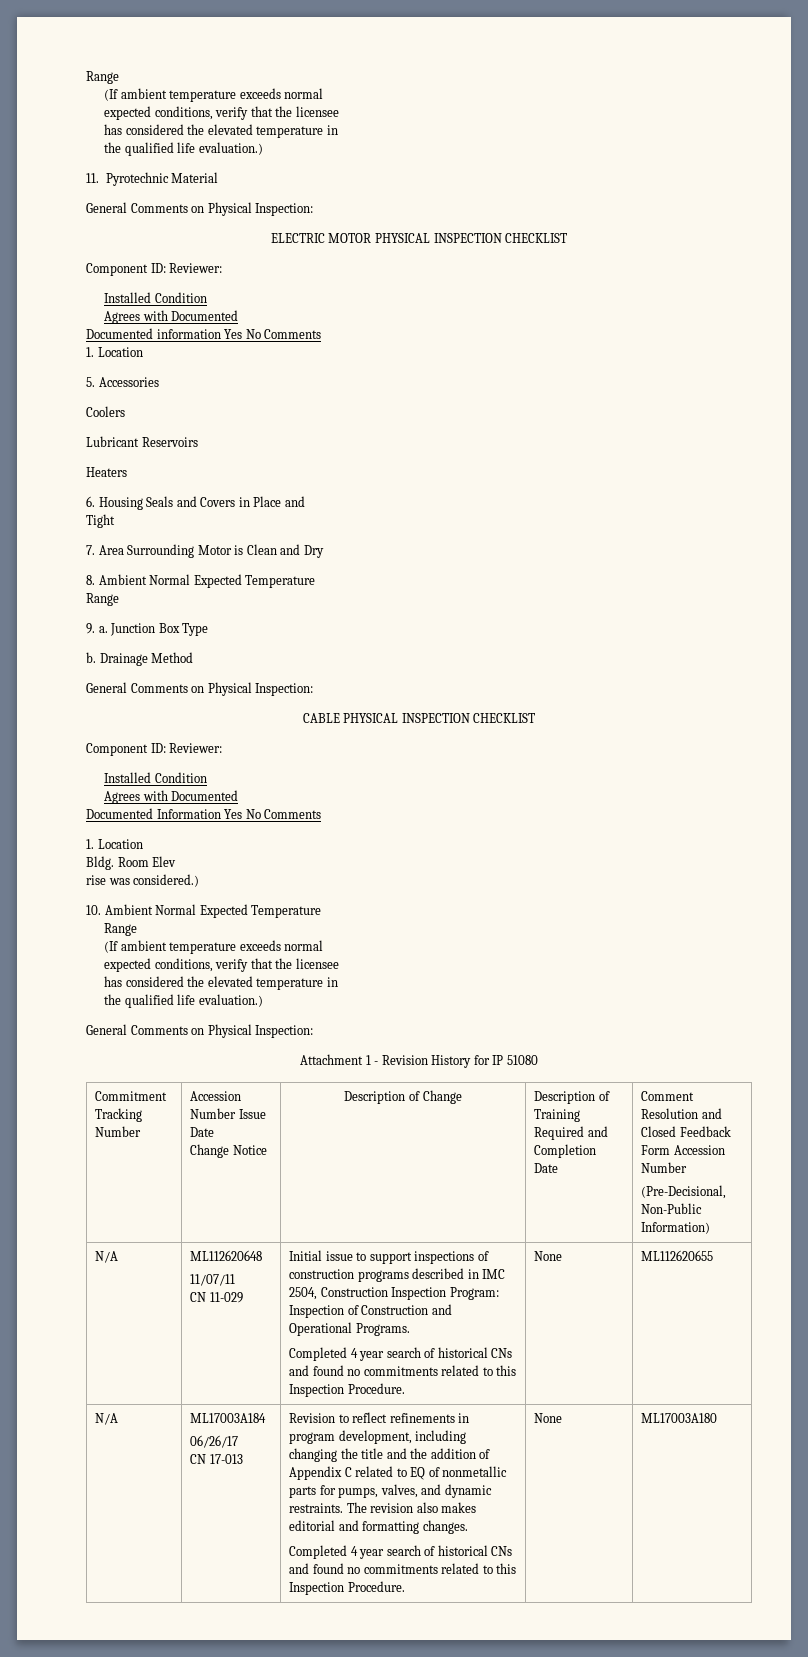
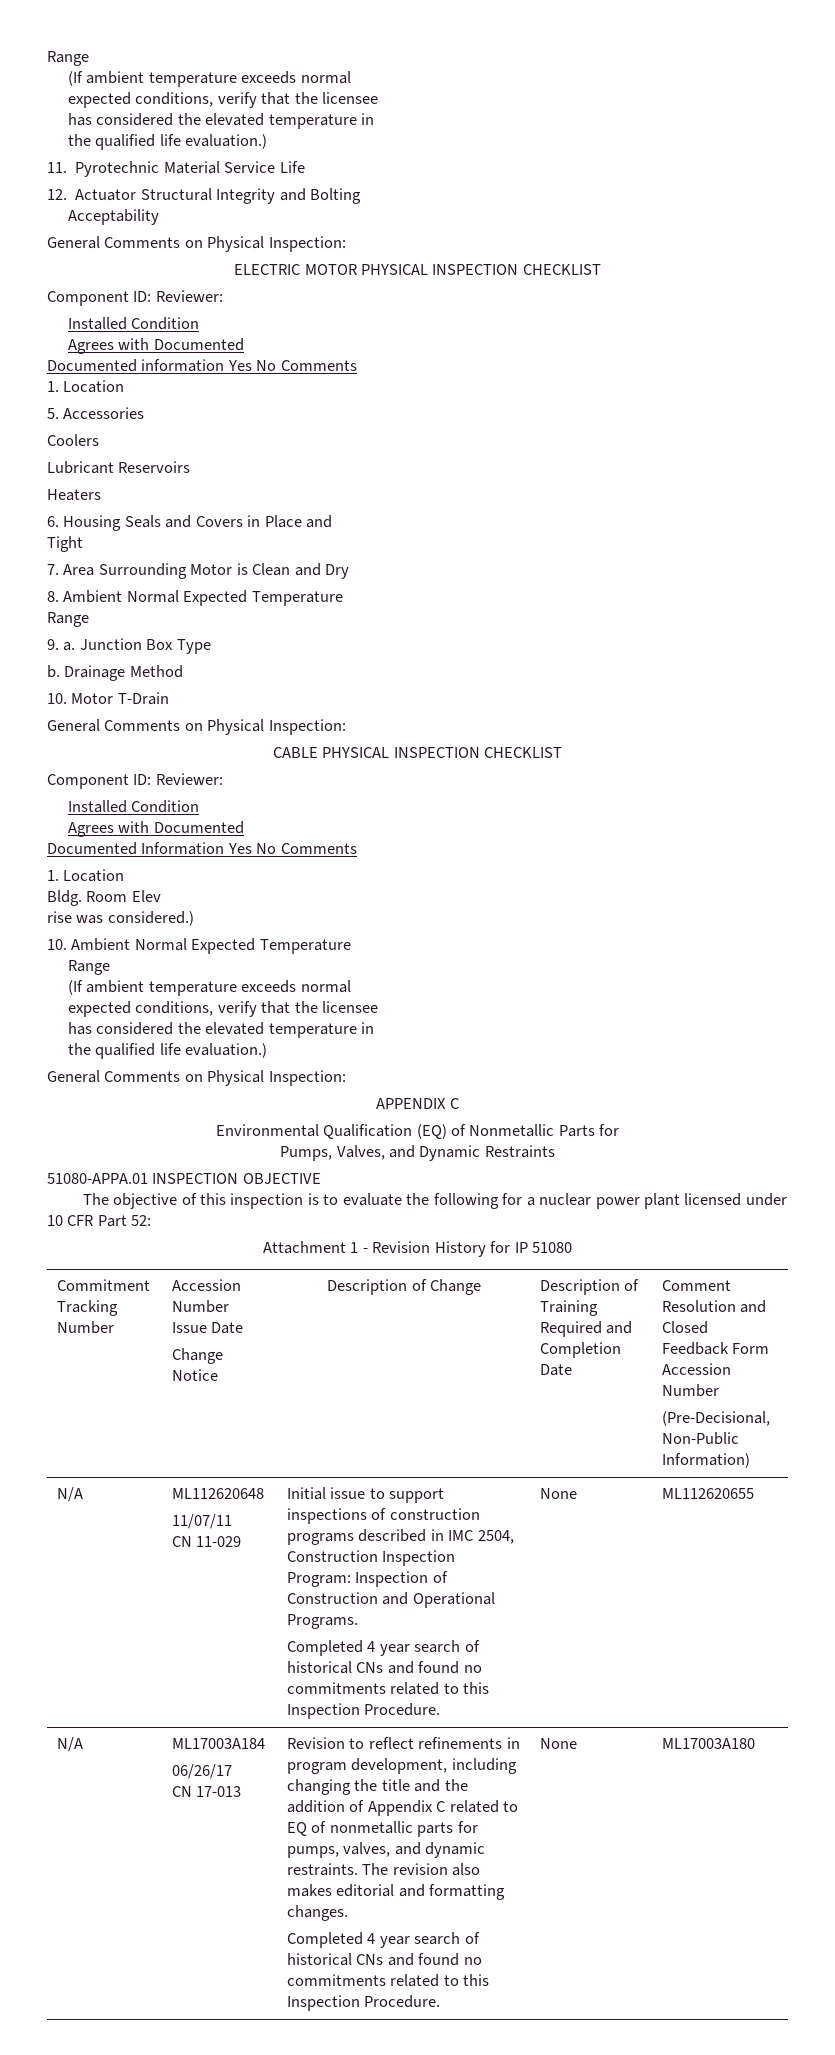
- 11. Pyrotechnic Material
+ 11. Pyrotechnic Material Service Life
+ 12. Actuator Structural Integrity and Bolting
+ Acceptability
+ 10. Motor T-Drain
+ APPENDIX C
+ Environmental Qualification (EQ) of Nonmetallic Parts for
+ Pumps, Valves, and Dynamic Restraints
+ 51080-APPA.01 INSPECTION OBJECTIVE
+ The objective of this inspection is to evaluate the following for a nuclear power plant licensed under 10 CFR Part 52:

